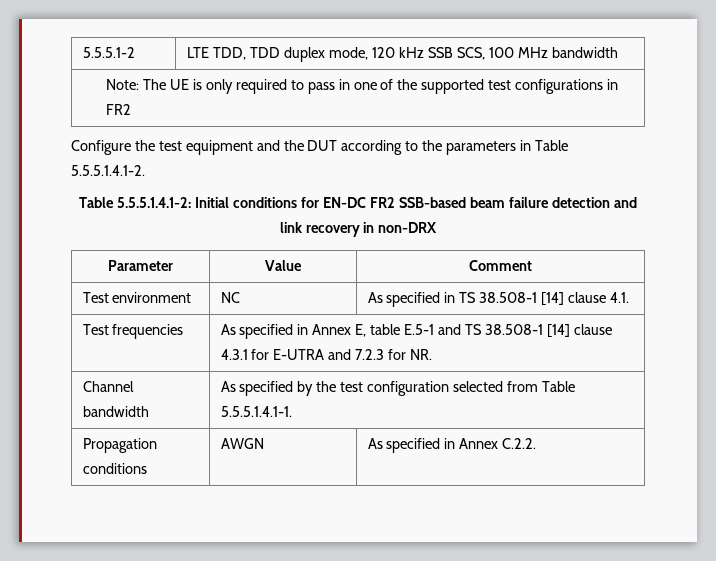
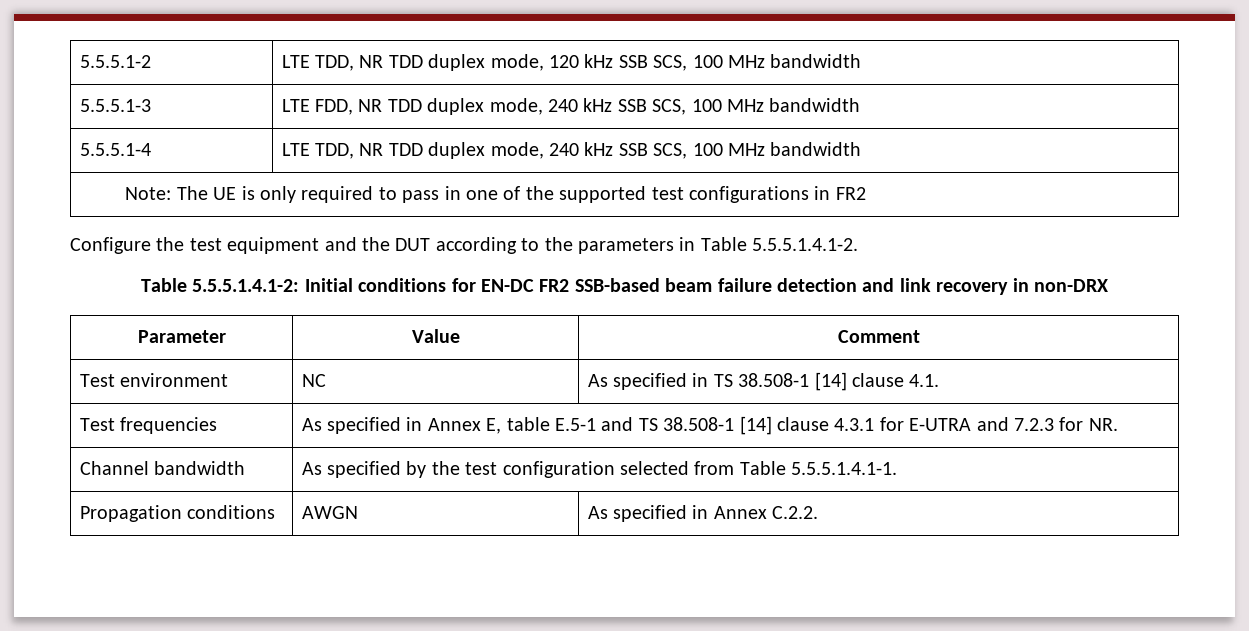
- 5.5.5.1-2 | LTE TDD, TDD duplex mode, 120 kHz SSB SCS, 100 MHz bandwidth
+ 5.5.5.1-2 | LTE TDD, NR TDD duplex mode, 120 kHz SSB SCS, 100 MHz bandwidth
+ 5.5.5.1-3 | LTE FDD, NR TDD duplex mode, 240 kHz SSB SCS, 100 MHz bandwidth
+ 5.5.5.1-4 | LTE TDD, NR TDD duplex mode, 240 kHz SSB SCS, 100 MHz bandwidth

